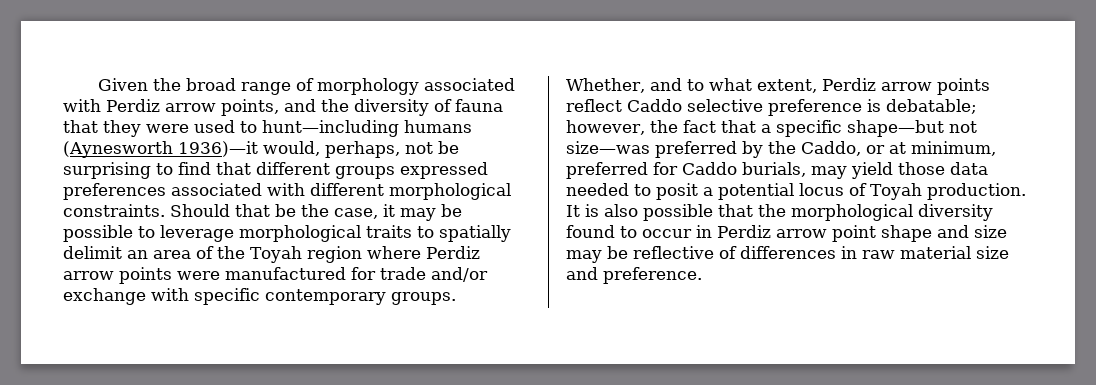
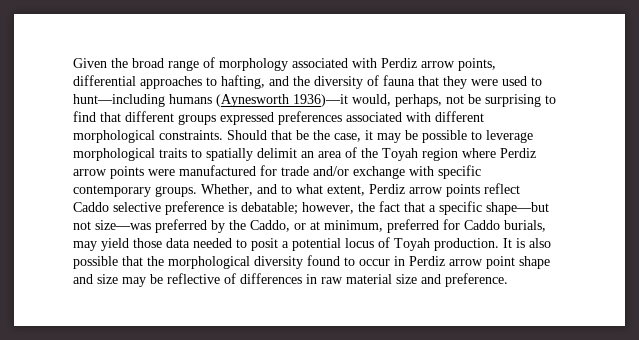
- Given the broad range of morphology associated with Perdiz arrow points, and the diversity of fauna that they were used to hunt—including humans (Aynesworth 1936)—it would, perhaps, not be surprising to find that different groups expressed preferences associated with different morphological constraints.
+ Given the broad range of morphology associated with Perdiz arrow points, differential approaches to hafting, and the diversity of fauna that they were used to hunt—including humans (Aynesworth 1936)—it would, perhaps, not be surprising to find that different groups expressed preferences associated with different morphological constraints.

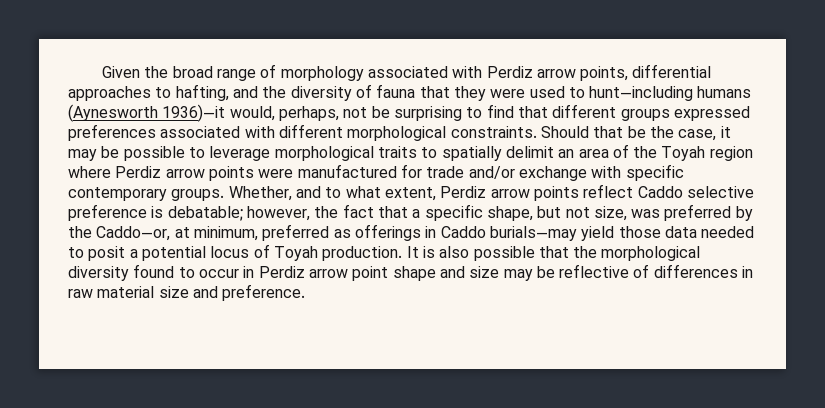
- Whether, and to what extent, Perdiz arrow points reflect Caddo selective preference is debatable; however, the fact that a specific shape—but not size—was preferred by the Caddo, or at minimum, preferred for Caddo burials, may yield those data needed to posit a potential locus of Toyah production.
+ Whether, and to what extent, Perdiz arrow points reflect Caddo selective preference is debatable; however, the fact that a specific shape, but not size, was preferred by the Caddo—or, at minimum, preferred as offerings in Caddo burials—may yield those data needed to posit a potential locus of Toyah production.

